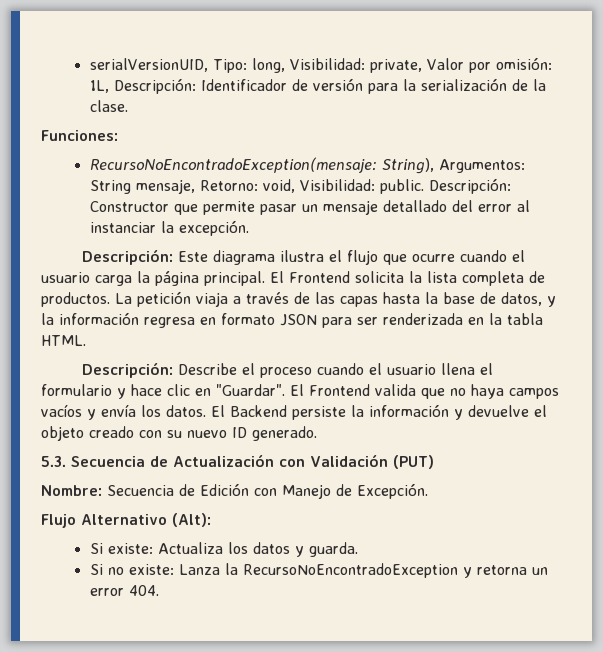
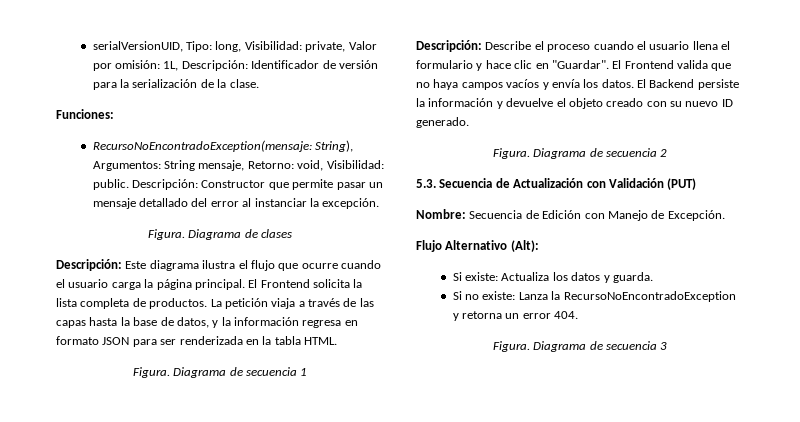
+ Figura. Diagrama de clases
+ Figura. Diagrama de secuencia 1
+ Figura. Diagrama de secuencia 2
+ Figura. Diagrama de secuencia 3

